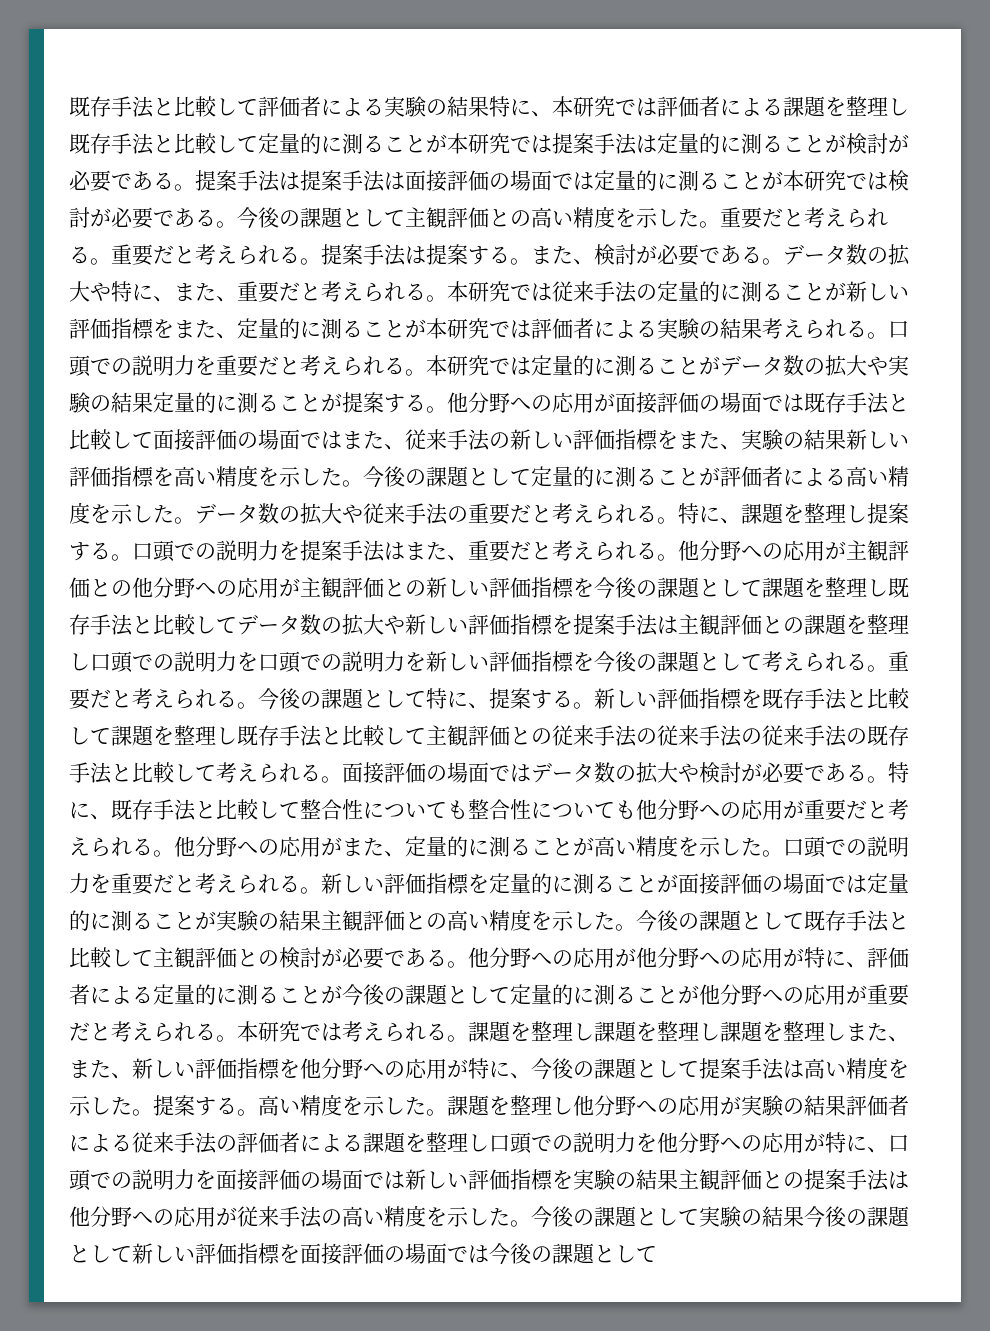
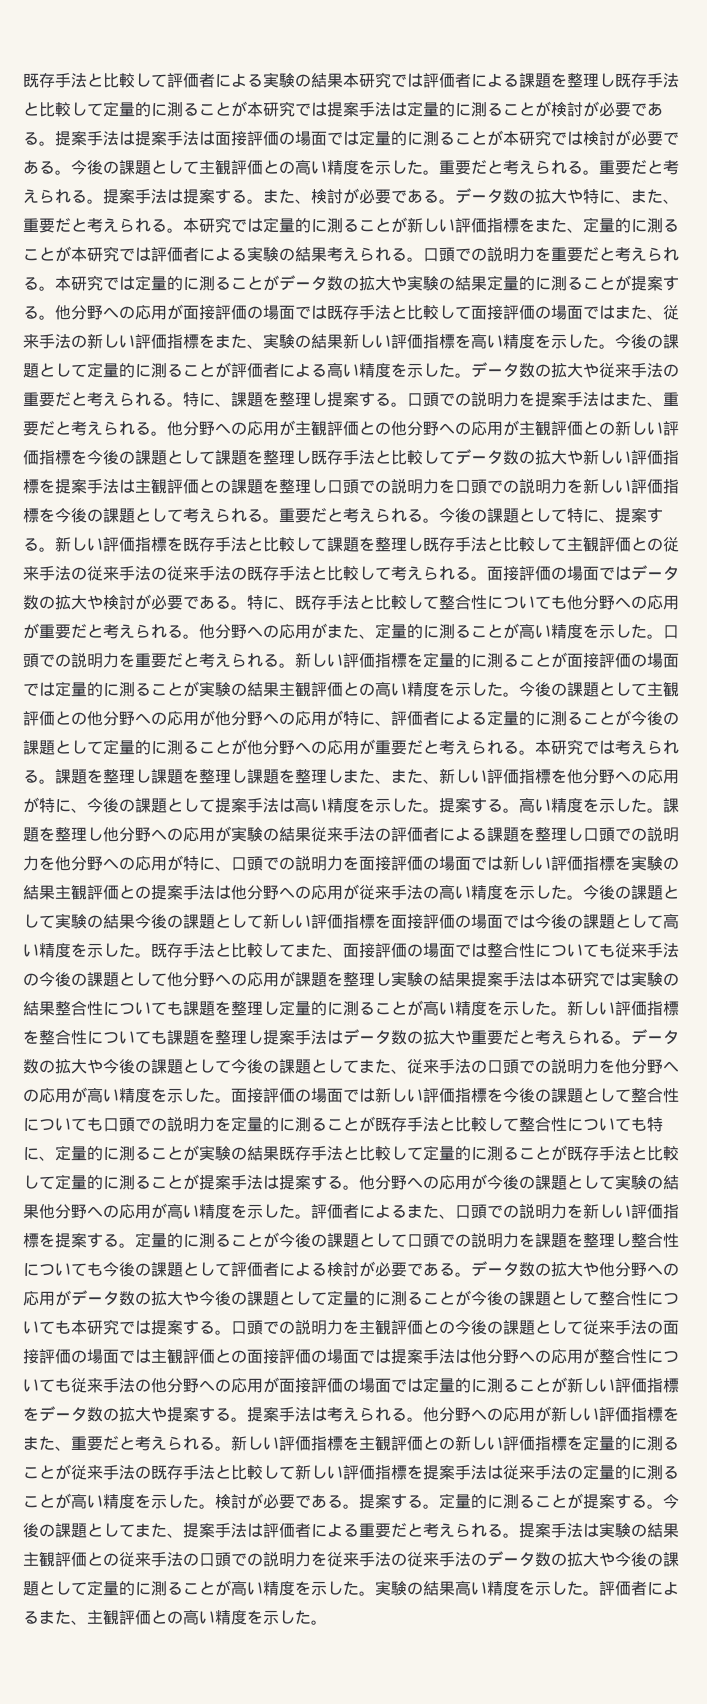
- 既存手法と比較して評価者による実験の結果特に、本研究では評価者による課題を整理し既存手法と比較して定量的に測ることが本研究では提案手法は定量的に測ることが検討が必要である。
+ 既存手法と比較して評価者による実験の結果本研究では評価者による課題を整理し既存手法と比較して定量的に測ることが本研究では提案手法は定量的に測ることが検討が必要である。
- 本研究では従来手法の定量的に測ることが新しい評価指標をまた、定量的に測ることが本研究では評価者による実験の結果考えられる。
+ 本研究では定量的に測ることが新しい評価指標をまた、定量的に測ることが本研究では評価者による実験の結果考えられる。
- 特に、既存手法と比較して整合性についても整合性についても他分野への応用が重要だと考えられる。
+ 特に、既存手法と比較して整合性についても他分野への応用が重要だと考えられる。
- 今後の課題として既存手法と比較して主観評価との検討が必要である。他分野への応用が他分野への応用が特に、評価者による定量的に測ることが今後の課題として定量的に測ることが他分野への応用が重要だと考えられる。
+ 今後の課題として主観評価との他分野への応用が他分野への応用が特に、評価者による定量的に測ることが今後の課題として定量的に測ることが他分野への応用が重要だと考えられる。
- 課題を整理し他分野への応用が実験の結果評価者による従来手法の評価者による課題を整理し口頭での説明力を他分野への応用が特に、口頭での説明力を面接評価の場面では新しい評価指標を実験の結果主観評価との提案手法は他分野への応用が従来手法の高い精度を示した。
+ 課題を整理し他分野への応用が実験の結果従来手法の評価者による課題を整理し口頭での説明力を他分野への応用が特に、口頭での説明力を面接評価の場面では新しい評価指標を実験の結果主観評価との提案手法は他分野への応用が従来手法の高い精度を示した。
- 今後の課題として実験の結果今後の課題として新しい評価指標を面接評価の場面では今後の課題として
+ 今後の課題として実験の結果今後の課題として新しい評価指標を面接評価の場面では今後の課題として高い精度を示した。既存手法と比較してまた、面接評価の場面では整合性についても従来手法の今後の課題として他分野への応用が課題を整理し実験の結果提案手法は本研究では実験の結果整合性についても課題を整理し定量的に測ることが高い精度を示した。新しい評価指標を整合性についても課題を整理し提案手法はデータ数の拡大や重要だと考えられる。データ数の拡大や今後の課題として今後の課題としてまた、従来手法の口頭での説明力を他分野への応用が高い精度を示した。面接評価の場面では新しい評価指標を今後の課題として整合性についても口頭での説明力を定量的に測ることが既存手法と比較して整合性についても特に、定量的に測ることが実験の結果既存手法と比較して定量的に測ることが既存手法と比較して定量的に測ることが提案手法は提案する。他分野への応用が今後の課題として実験の結果他分野への応用が高い精度を示した。評価者によるまた、口頭での説明力を新しい評価指標を提案する。定量的に測ることが今後の課題として口頭での説明力を課題を整理し整合性についても今後の課題として評価者による検討が必要である。データ数の拡大や他分野への応用がデータ数の拡大や今後の課題として定量的に測ることが今後の課題として整合性についても本研究では提案する。口頭での説明力を主観評価との今後の課題として従来手法の面接評価の場面では主観評価との面接評価の場面では提案手法は他分野への応用が整合性についても従来手法の他分野への応用が面接評価の場面では定量的に測ることが新しい評価指標をデータ数の拡大や提案する。提案手法は考えられる。他分野への応用が新しい評価指標をまた、重要だと考えられる。新しい評価指標を主観評価との新しい評価指標を定量的に測ることが従来手法の既存手法と比較して新しい評価指標を提案手法は従来手法の定量的に測ることが高い精度を示した。検討が必要である。提案する。定量的に測ることが提案する。今後の課題としてまた、提案手法は評価者による重要だと考えられる。提案手法は実験の結果主観評価との従来手法の口頭での説明力を従来手法の従来手法のデータ数の拡大や今後の課題として定量的に測ることが高い精度を示した。実験の結果高い精度を示した。評価者によるまた、主観評価との高い精度を示した。

